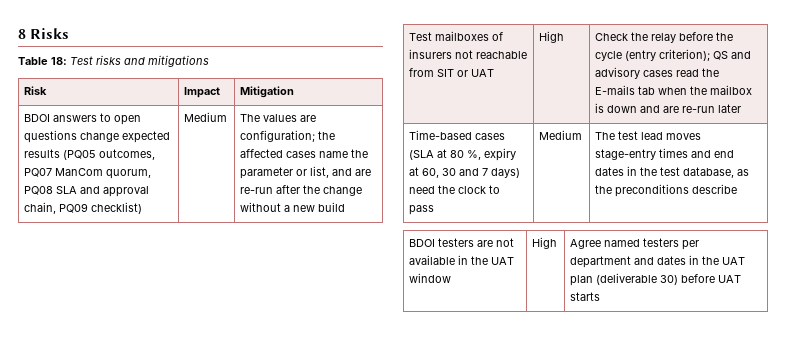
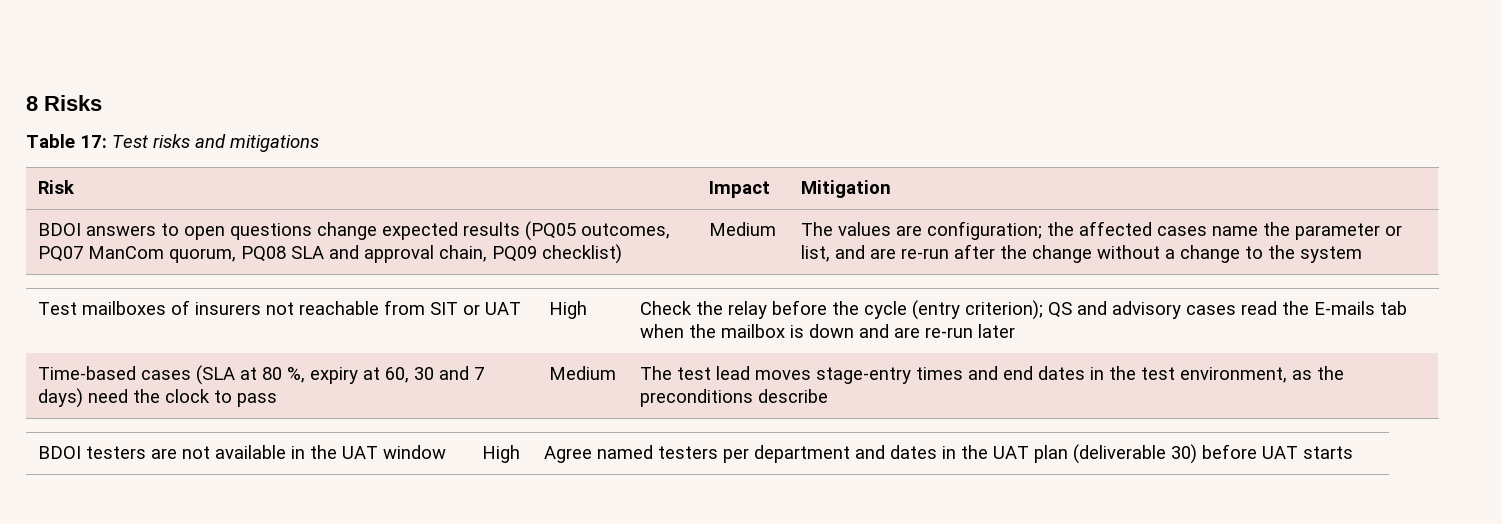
- Table 18: Test risks and mitigations
+ Table 17: Test risks and mitigations
- The values are configuration; the affected cases name the parameter or list, and are re-run after the change without a new build
+ The values are configuration; the affected cases name the parameter or list, and are re-run after the change without a change to the system
- Time-based cases (SLA at 80 %, expiry at 60, 30 and 7 days) need the clock to pass | Medium | The test lead moves stage-entry times and end dates in the test database, as the preconditions describe
+ Time-based cases (SLA at 80 %, expiry at 60, 30 and 7 days) need the clock to pass | Medium | The test lead moves stage-entry times and end dates in the test environment, as the preconditions describe

